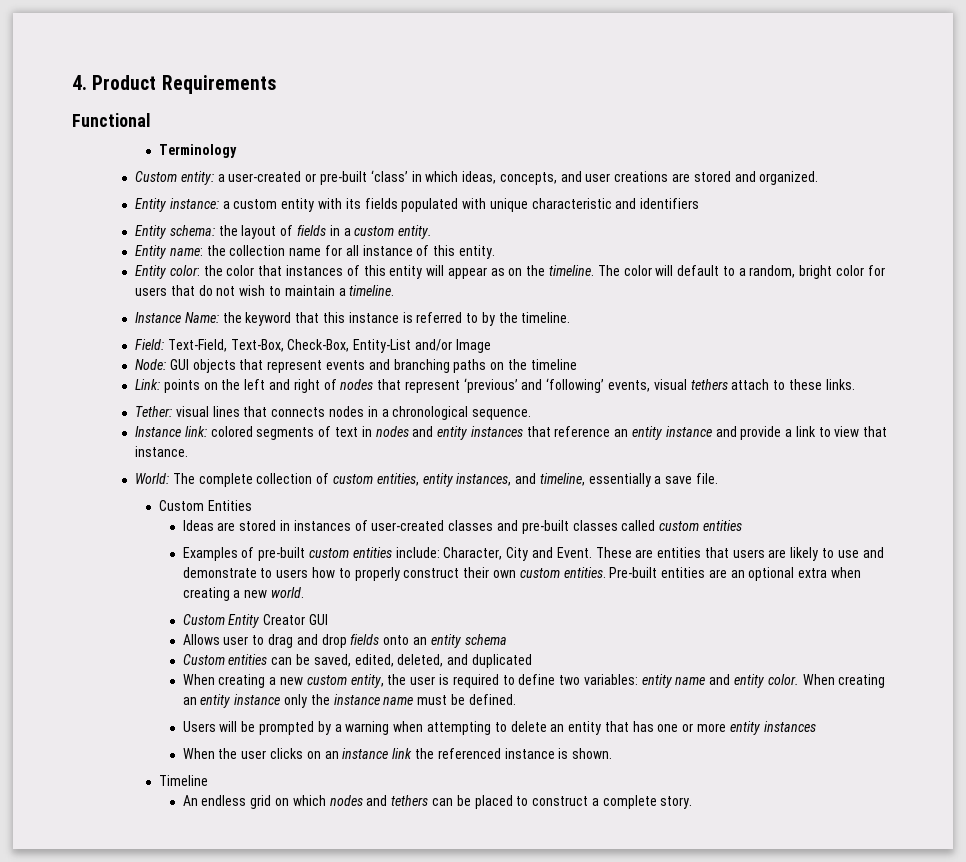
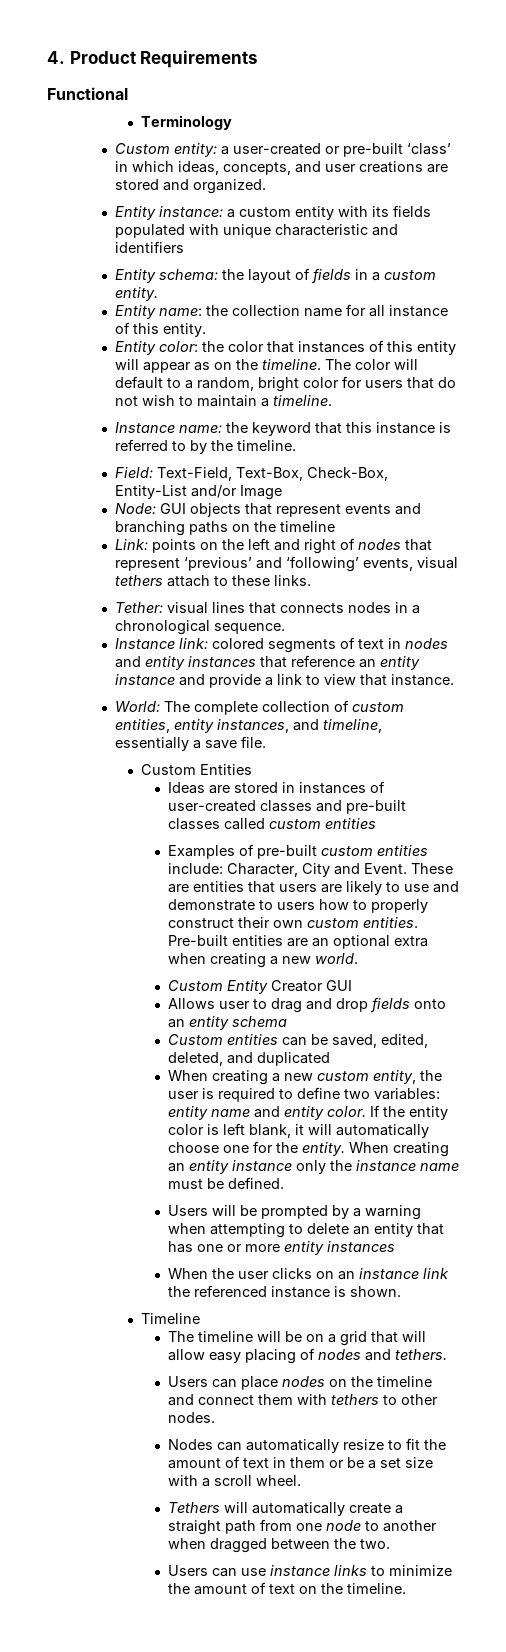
- Instance Name: the keyword that this instance is referred to by the timeline.
+ Instance name: the keyword that this instance is referred to by the timeline.
+ If the entity color is left blank, it will automatically choose one for the entity.
- An endless grid on which nodes and tethers can be placed to construct a complete story.
+ The timeline will be on a grid that will allow easy placing of nodes and tethers.
+ Users can place nodes on the timeline and connect them with tethers to other nodes.
+ Nodes can automatically resize to fit the amount of text in them or be a set size with a scroll wheel.
+ Tethers will automatically create a straight path from one node to another when dragged between the two.
+ Users can use instance links to minimize the amount of text on the timeline.

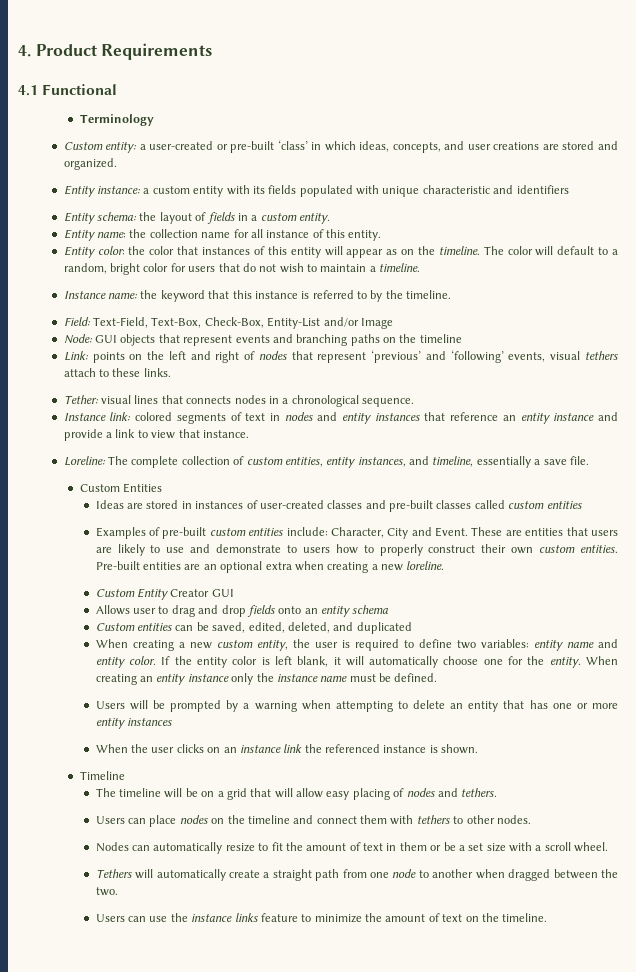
- Functional
+ 4.1 Functional
- World: The complete collection of custom entities, entity instances, and timeline, essentially a save file.
+ Loreline: The complete collection of custom entities, entity instances, and timeline, essentially a save file.
- Pre-built entities are an optional extra when creating a new world.
+ Pre-built entities are an optional extra when creating a new loreline.
- Users can use instance links to minimize the amount of text on the timeline.
+ Users can use the instance links feature to minimize the amount of text on the timeline.

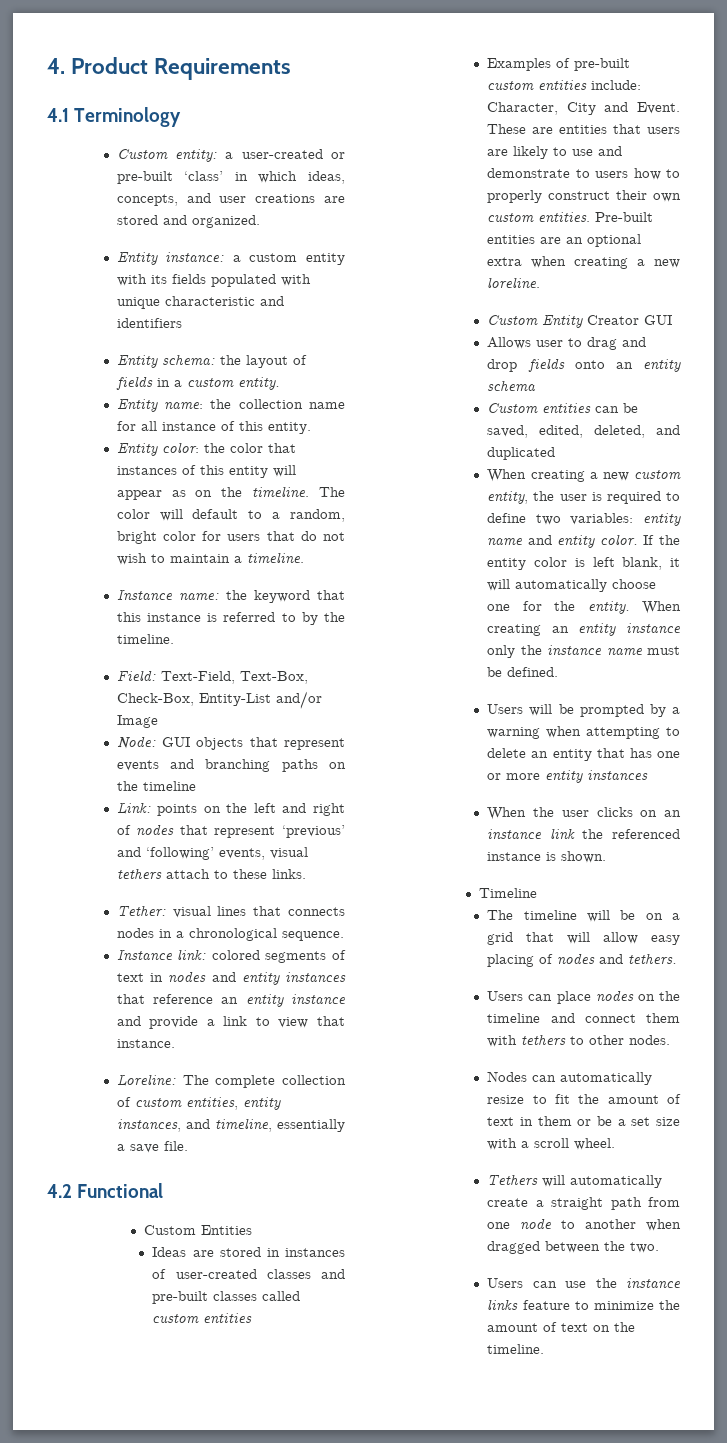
- 4.1 Functional
- Terminology
+ 4.1 Terminology
+ 4.2 Functional

